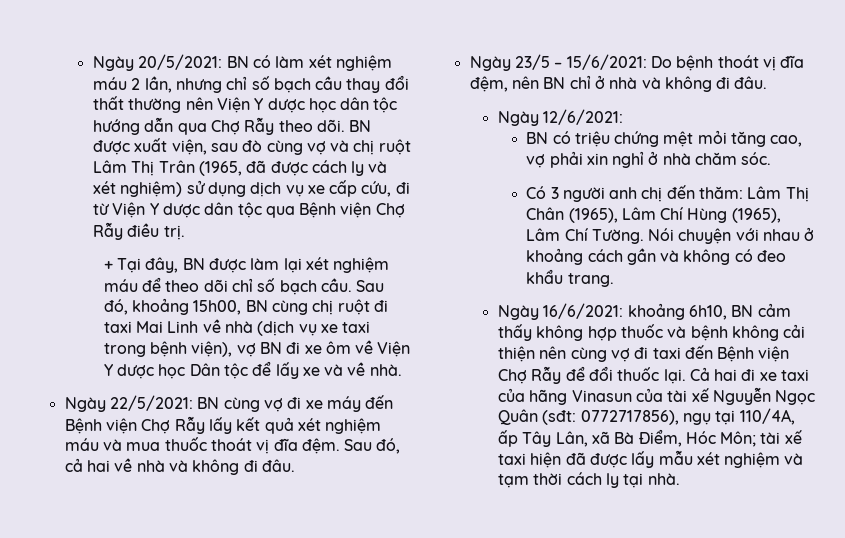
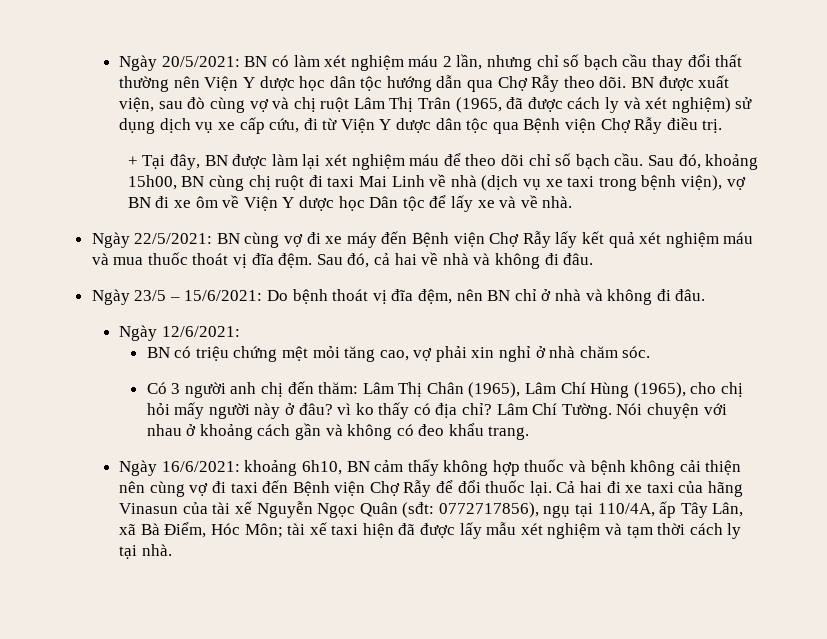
- Có 3 người anh chị đến thăm: Lâm Thị Chân (1965), Lâm Chí Hùng (1965), Lâm Chí Tường.
+ Có 3 người anh chị đến thăm: Lâm Thị Chân (1965), Lâm Chí Hùng (1965), cho chị hỏi mấy người này ở đâu? vì ko thấy có địa chỉ? Lâm Chí Tường.

